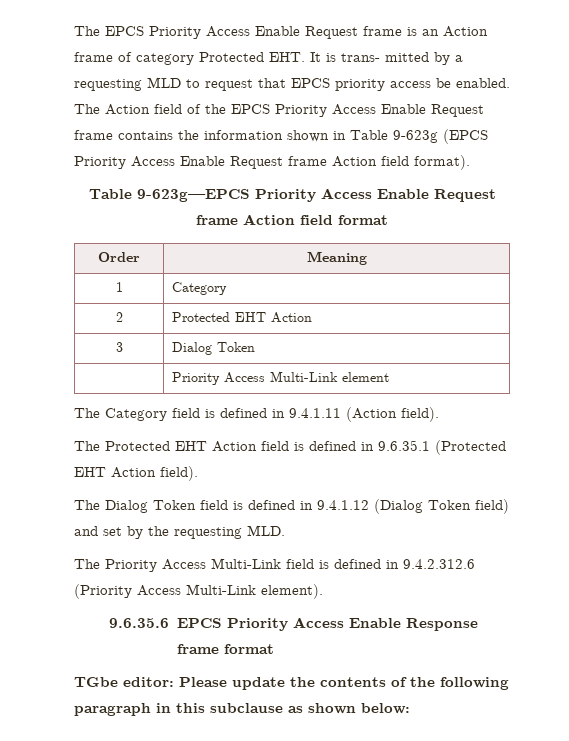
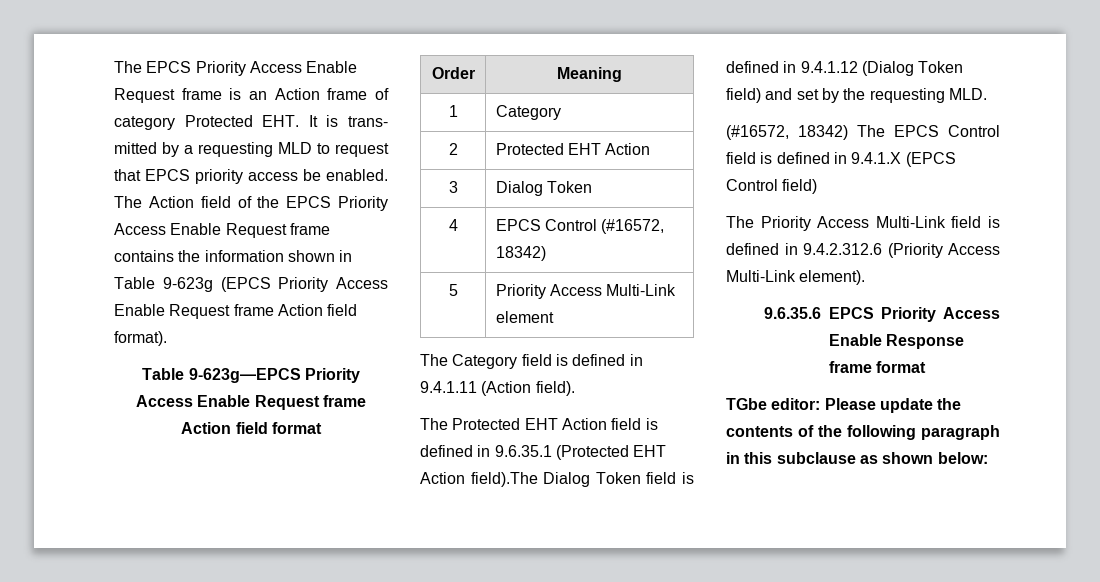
- | Priority Access Multi-Link element
+ 4 | EPCS Control (#16572, 18342)
+ 5 | Priority Access Multi-Link element
- The Protected EHT Action field is defined in 9.6.35.1 (Protected EHT Action field).
- The Dialog Token field is defined in 9.4.1.12 (Dialog Token field) and set by the requesting MLD.
+ The Protected EHT Action field is defined in 9.6.35.1 (Protected EHT Action field).The Dialog Token field is defined in 9.4.1.12 (Dialog Token field) and set by the requesting MLD.
+ (#16572, 18342) The EPCS Control field is defined in 9.4.1.X (EPCS Control field)

